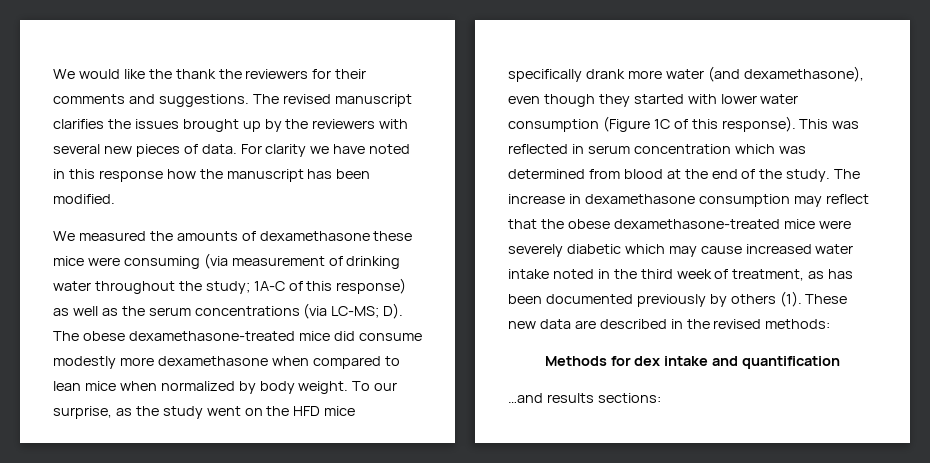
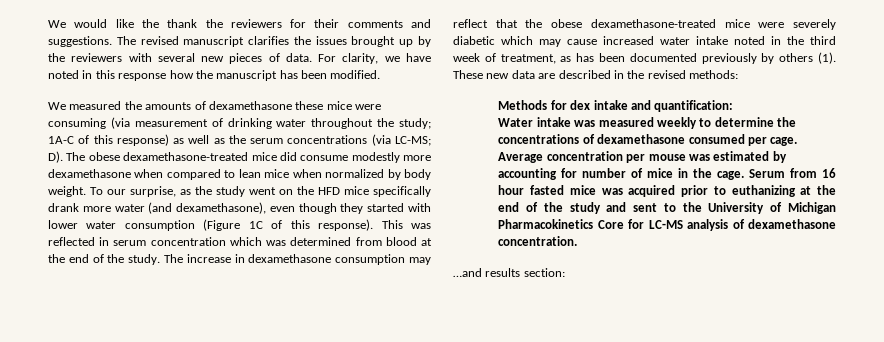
- For clarity we have noted in this response how the manuscript has been modified.
+ For clarity, we have noted in this response how the manuscript has been modified.
- Methods for dex intake and quantification
+ Methods for dex intake and quantification:
+ Water intake was measured weekly to determine the concentrations of dexamethasone consumed per cage. Average concentration per mouse was estimated by accounting for number of mice in the cage. Serum from 16 hour fasted mice was acquired prior to euthanizing at the end of the study and sent to the University of Michigan Pharmacokinetics Core for LC-MS analysis of dexamethasone concentration.
- …and results sections:
+ …and results section:

